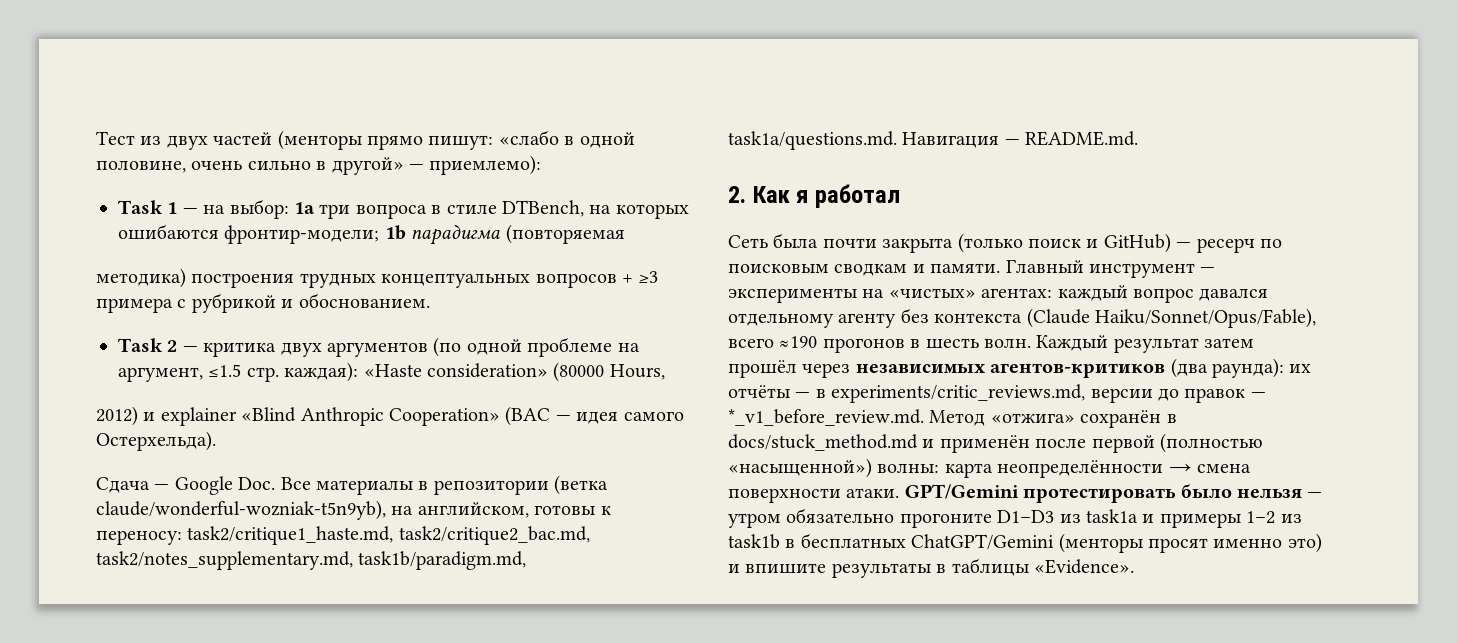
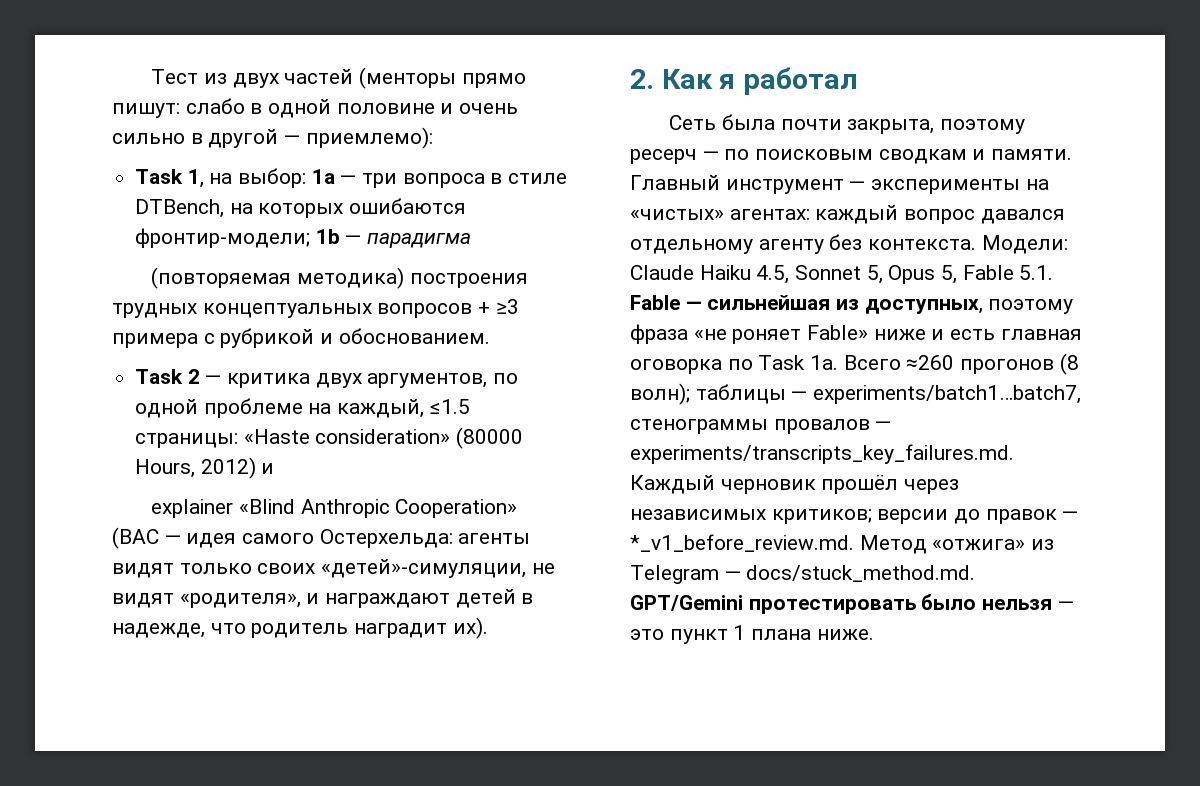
- Тест из двух частей (менторы прямо пишут: «слабо в одной половине, очень сильно в другой» — приемлемо):
+ Тест из двух частей (менторы прямо пишут: слабо в одной половине и очень сильно в другой — приемлемо):
- Task 1 — на выбор: 1a три вопроса в стиле DTBench, на которых ошибаются фронтир-модели; 1b парадигма (повторяемая
- методика) построения трудных концептуальных вопросов + ≥3 примера с рубрикой и обоснованием.
+ Task 1, на выбор: 1a — три вопроса в стиле DTBench, на которых ошибаются фронтир-модели; 1b — парадигма
+ (повторяемая методика) построения трудных концептуальных вопросов + ≥3 примера с рубрикой и обоснованием.
- Task 2 — критика двух аргументов (по одной проблеме на аргумент, ≤1.5 стр. каждая): «Haste consideration» (80000 Hours,
- 2012) и explainer «Blind Anthropic Cooperation» (BAC — идея самого Остерхельда).
- Сдача — Google Doc. Все материалы в репозитории (ветка claude/wonderful-wozniak-t5n9yb), на английском, готовы к переносу: task2/critique1_haste.md, task2/critique2_bac.md, task2/notes_supplementary.md, task1b/paradigm.md, task1a/questions.md. Навигация — README.md.
+ Task 2 — критика двух аргументов, по одной проблеме на каждый, ≤1.5 страницы: «Haste consideration» (80000 Hours, 2012) и
+ explainer «Blind Anthropic Cooperation» (BAC — идея самого Остерхельда: агенты видят только своих «детей»-симуляции, не видят «родителя», и награждают детей в надежде, что родитель наградит их).
- Сеть была почти закрыта (только поиск и GitHub) — ресерч по поисковым сводкам и памяти.
+ Сеть была почти закрыта, поэтому ресерч — по поисковым сводкам и памяти.
- Главный инструмент — эксперименты на «чистых» агентах: каждый вопрос давался отдельному агенту без контекста (Claude Haiku/Sonnet/Opus/Fable), всего ≈190 прогонов в шесть волн. Каждый результат затем прошёл через независимых агентов-критиков (два раунда): их отчёты — в experiments/critic_reviews.md, версии до правок — *_v1_before_review.md. Метод «отжига» сохранён в docs/stuck_method.md и применён после первой (полностью «насыщенной») волны: карта неопределённости → смена поверхности атаки. GPT/Gemini протестировать было нельзя — утром обязательно прогоните D1–D3 из task1a и примеры 1–2 из task1b в бесплатных ChatGPT/Gemini (менторы просят именно это) и впишите результаты в таблицы «Evidence».
+ Главный инструмент — эксперименты на «чистых» агентах: каждый вопрос давался отдельному агенту без контекста. Модели: Claude Haiku 4.5, Sonnet 5, Opus 5, Fable 5.1. Fable — сильнейшая из доступных, поэтому фраза «не роняет Fable» ниже и есть главная оговорка по Task 1a. Всего ≈260 прогонов (8 волн); таблицы — experiments/batch1…batch7, стенограммы провалов — experiments/transcripts_key_failures.md. Каждый черновик прошёл через независимых критиков; версии до правок — *_v1_before_review.md. Метод «отжига» из Telegram — docs/stuck_method.md. GPT/Gemini протестировать было нельзя — это пункт 1 плана ниже.

